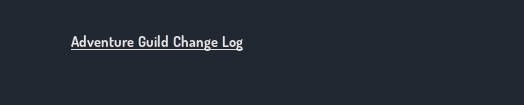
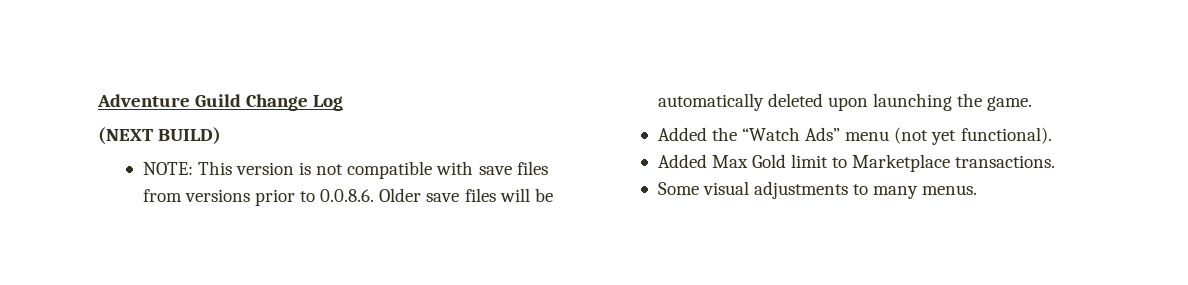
+ (NEXT BUILD)
+ NOTE: This version is not compatible with save files from versions prior to 0.0.8.6. Older save files will be automatically deleted upon launching the game.
+ Added the “Watch Ads” menu (not yet functional).
+ Added Max Gold limit to Marketplace transactions.
+ Some visual adjustments to many menus.

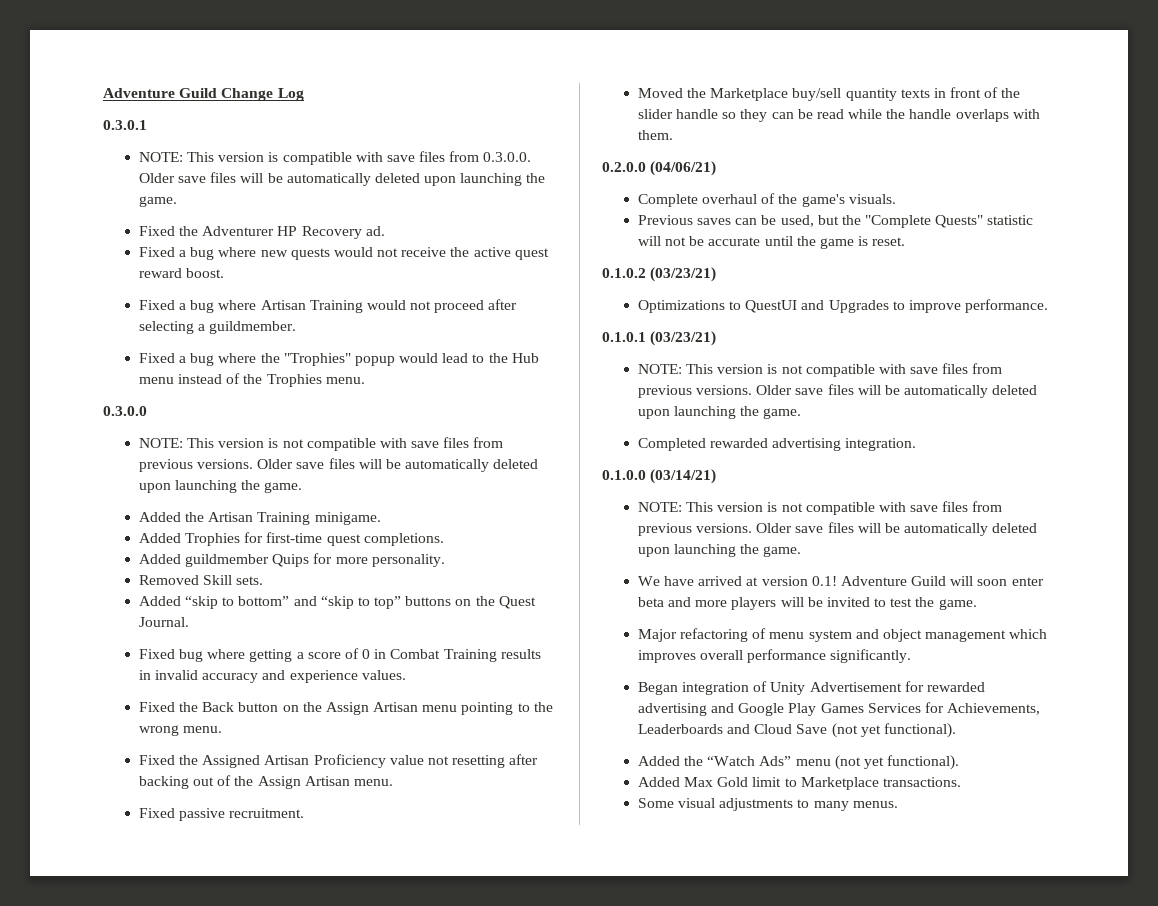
- (NEXT BUILD)
- NOTE: This version is not compatible with save files from versions prior to 0.0.8.6. Older save files will be automatically deleted upon launching the game.
+ 0.3.0.1
+ NOTE: This version is compatible with save files from 0.3.0.0. Older save files will be automatically deleted upon launching the game.
+ Fixed the Adventurer HP Recovery ad.
+ Fixed a bug where new quests would not receive the active quest reward boost.
+ Fixed a bug where Artisan Training would not proceed after selecting a guildmember.
+ Fixed a bug where the "Trophies" popup would lead to the Hub menu instead of the Trophies menu.
+ 0.3.0.0
+ NOTE: This version is not compatible with save files from previous versions. Older save files will be automatically deleted upon launching the game.
+ Added the Artisan Training minigame.
+ Added Trophies for first-time quest completions.
+ Added guildmember Quips for more personality.
+ Removed Skill sets.
+ Added “skip to bottom” and “skip to top” buttons on the Quest Journal.
+ Fixed bug where getting a score of 0 in Combat Training results in invalid accuracy and experience values.
+ Fixed the Back button on the Assign Artisan menu pointing to the wrong menu.
+ Fixed the Assigned Artisan Proficiency value not resetting after backing out of the Assign Artisan menu.
+ Fixed passive recruitment.
+ Moved the Marketplace buy/sell quantity texts in front of the slider handle so they can be read while the handle overlaps with them.
+ 0.2.0.0 (04/06/21)
+ Complete overhaul of the game's visuals.
+ Previous saves can be used, but the "Complete Quests" statistic will not be accurate until the game is reset.
+ 0.1.0.2 (03/23/21)
+ Optimizations to QuestUI and Upgrades to improve performance.
+ 0.1.0.1 (03/23/21)
+ NOTE: This version is not compatible with save files from previous versions. Older save files will be automatically deleted upon launching the game.
+ Completed rewarded advertising integration.
+ 0.1.0.0 (03/14/21)
+ NOTE: This version is not compatible with save files from previous versions. Older save files will be automatically deleted upon launching the game.
+ We have arrived at version 0.1! Adventure Guild will soon enter beta and more players will be invited to test the game.
+ Major refactoring of menu system and object management which improves overall performance significantly.
+ Began integration of Unity Advertisement for rewarded advertising and Google Play Games Services for Achievements, Leaderboards and Cloud Save (not yet functional).

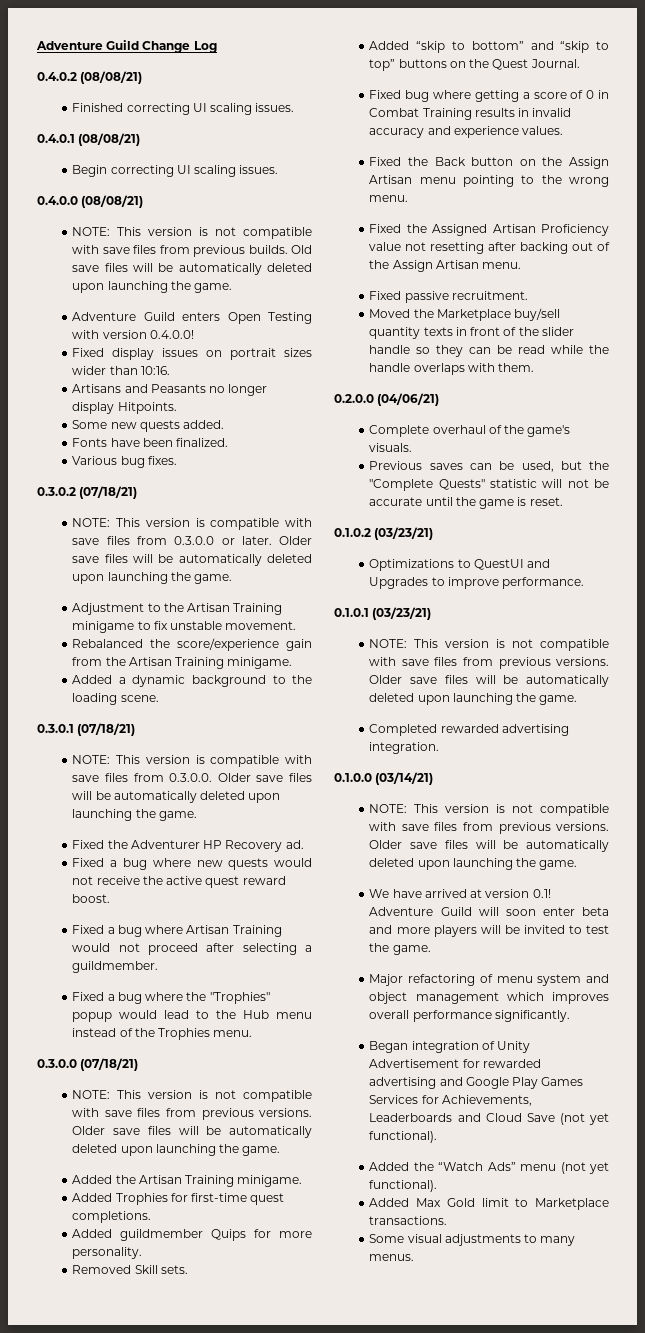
+ 0.4.0.2 (08/08/21)
+ Finished correcting UI scaling issues.
+ 0.4.0.1 (08/08/21)
+ Begin correcting UI scaling issues.
+ 0.4.0.0 (08/08/21)
+ NOTE: This version is not compatible with save files from previous builds. Old save files will be automatically deleted upon launching the game.
+ Adventure Guild enters Open Testing with version 0.4.0.0!
+ Fixed display issues on portrait sizes wider than 10:16.
+ Artisans and Peasants no longer display Hitpoints.
+ Some new quests added.
+ Fonts have been finalized.
+ Various bug fixes.
+ 0.3.0.2 (07/18/21)
+ NOTE: This version is compatible with save files from 0.3.0.0 or later. Older save files will be automatically deleted upon launching the game.
+ Adjustment to the Artisan Training minigame to fix unstable movement.
+ Rebalanced the score/experience gain from the Artisan Training minigame.
+ Added a dynamic background to the loading scene.
- 0.3.0.1
+ 0.3.0.1 (07/18/21)
- 0.3.0.0
+ 0.3.0.0 (07/18/21)

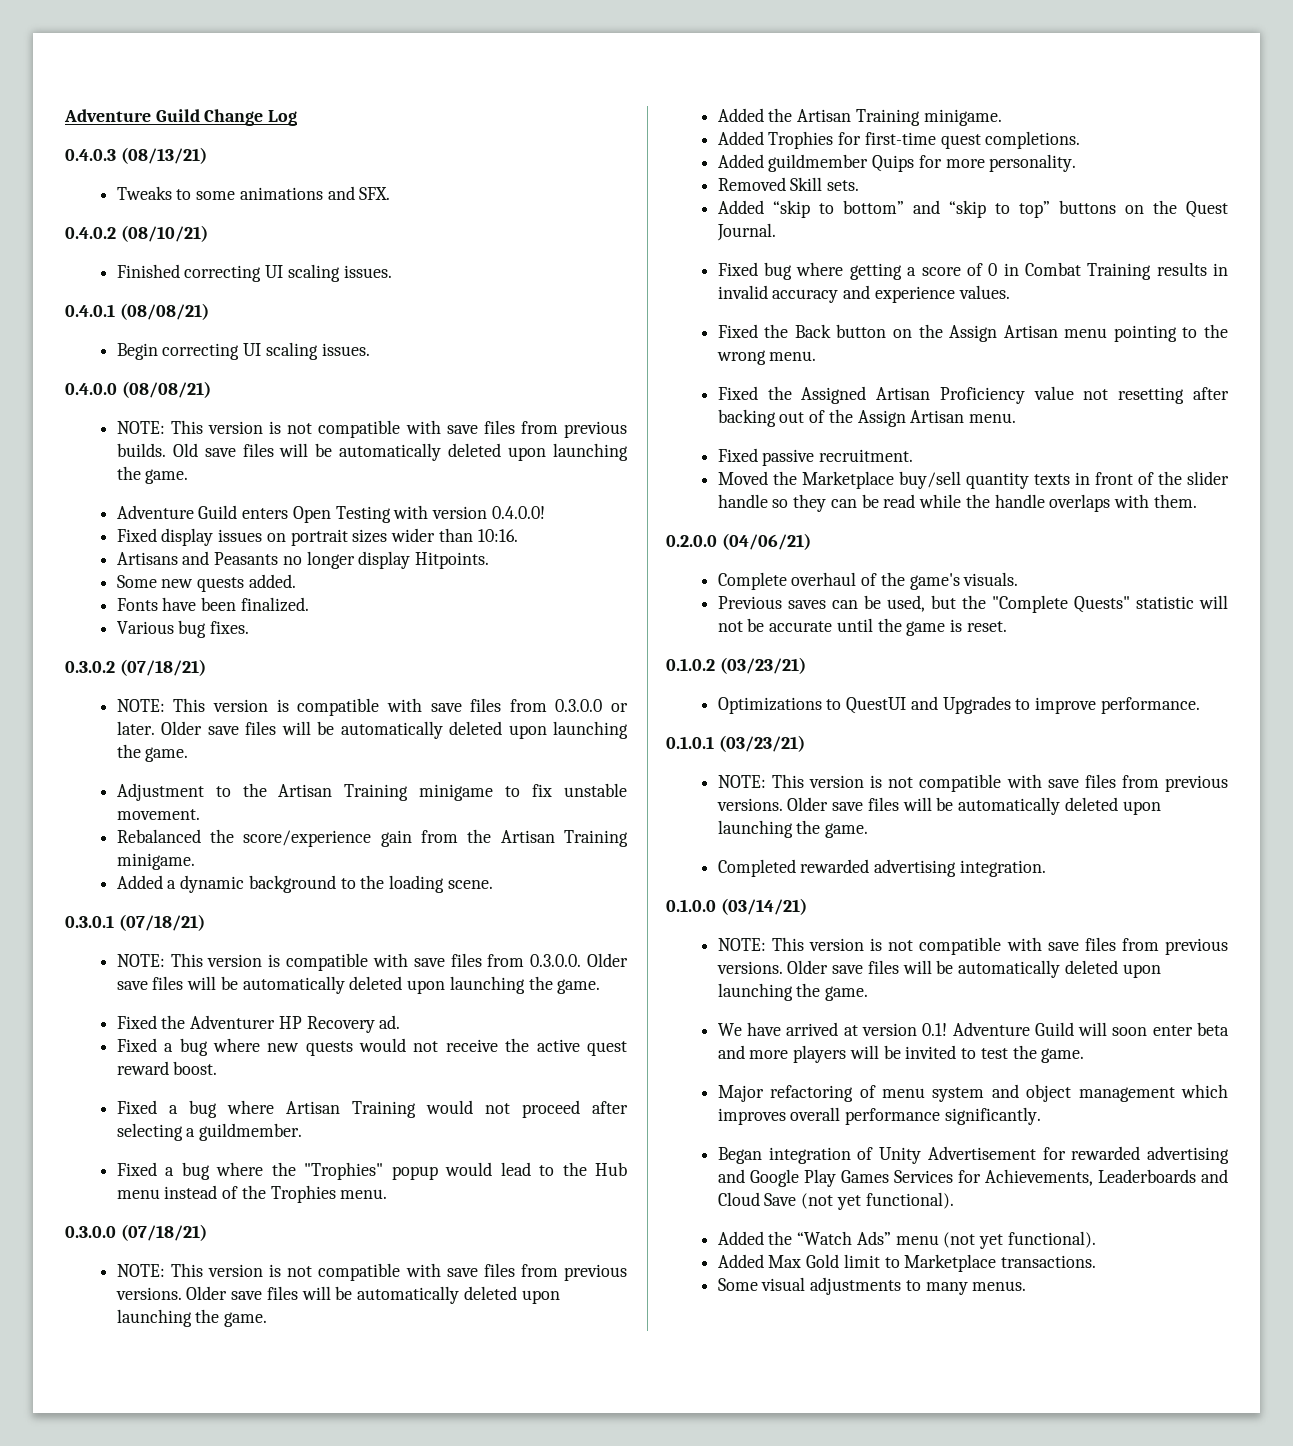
+ 0.4.0.3 (08/13/21)
+ Tweaks to some animations and SFX.
- 0.4.0.2 (08/08/21)
+ 0.4.0.2 (08/10/21)

